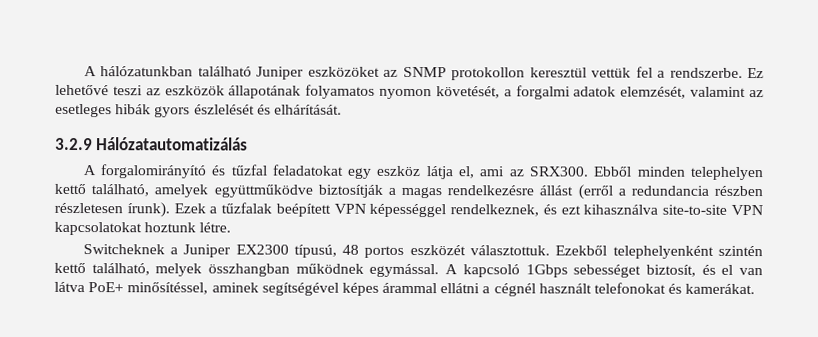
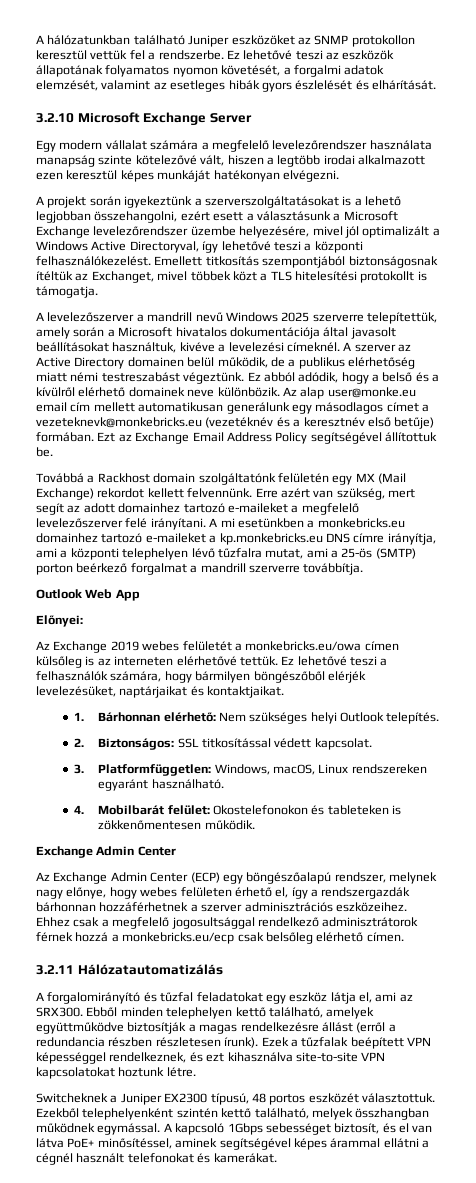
- 3.2.9 Hálózatautomatizálás
+ 3.2.10 Microsoft Exchange Server
+ Egy modern vállalat számára a megfelelő levelezőrendszer használata manapság szinte kötelezővé vált, hiszen a legtöbb irodai alkalmazott ezen keresztül képes munkáját hatékonyan elvégezni.
+ A projekt során igyekeztünk a szerverszolgáltatásokat is a lehető legjobban összehangolni, ezért esett a választásunk a Microsoft Exchange levelezőrendszer üzembe helyezésére, mivel jól optimalizált a Windows Active Directoryval, így lehetővé teszi a központi felhasználókezelést. Emellett titkosítás szempontjából biztonságosnak ítéltük az Exchanget, mivel többek közt a TLS hitelesítési protokollt is támogatja.
+ A levelezőszerver a mandrill nevű Windows 2025 szerverre telepítettük, amely során a Microsoft hivatalos dokumentációja által javasolt beállításokat használtuk, kivéve a levelezési címeknél. A szerver az Active Directory domainen belül működik, de a publikus elérhetőség miatt némi testreszabást végeztünk. Ez abból adódik, hogy a belső és a kívülről elérhető domainek neve különbözik. Az alap user@monke.eu email cím mellett automatikusan generálunk egy másodlagos címet a vezeteknevk@monkebricks.eu (vezetéknév és a keresztnév első betűje) formában. Ezt az Exchange Email Address Policy segítségével állítottuk be.
+ Továbbá a Rackhost domain szolgáltatónk felületén egy MX (Mail Exchange) rekordot kellett felvennünk. Erre azért van szükség, mert segít az adott domainhez tartozó e-maileket a megfelelő levelezőszerver felé irányítani. A mi esetünkben a monkebricks.eu domainhez tartozó e-maileket a kp.monkebricks.eu DNS címre irányítja, ami a központi telephelyen lévő tűzfalra mutat, ami a 25-ös (SMTP) porton beérkező forgalmat a mandrill szerverre továbbítja.
+ Outlook Web App
+ Előnyei:
+ Az Exchange 2019 webes felületét a monkebricks.eu/owa címen külsőleg is az interneten elérhetővé tettük. Ez lehetővé teszi a felhasználók számára, hogy bármilyen böngészőből elérjék levelezésüket, naptárjaikat és kontaktjaikat.
+ 1. Bárhonnan elérhető: Nem szükséges helyi Outlook telepítés.
+ 2. Biztonságos: SSL titkosítással védett kapcsolat.
+ 3. Platformfüggetlen: Windows, macOS, Linux rendszereken egyaránt használható.
+ 4. Mobilbarát felület: Okostelefonokon és tableteken is zökkenőmentesen működik.
+ Exchange Admin Center
+ Az Exchange Admin Center (ECP) egy böngészőalapú rendszer, melynek nagy előnye, hogy webes felületen érhető el, így a rendszergazdák bárhonnan hozzáférhetnek a szerver adminisztrációs eszközeihez. Ehhez csak a megfelelő jogosultsággal rendelkező adminisztrátorok férnek hozzá a monkebricks.eu/ecp csak belsőleg elérhető címen.
+ 3.2.11 Hálózatautomatizálás

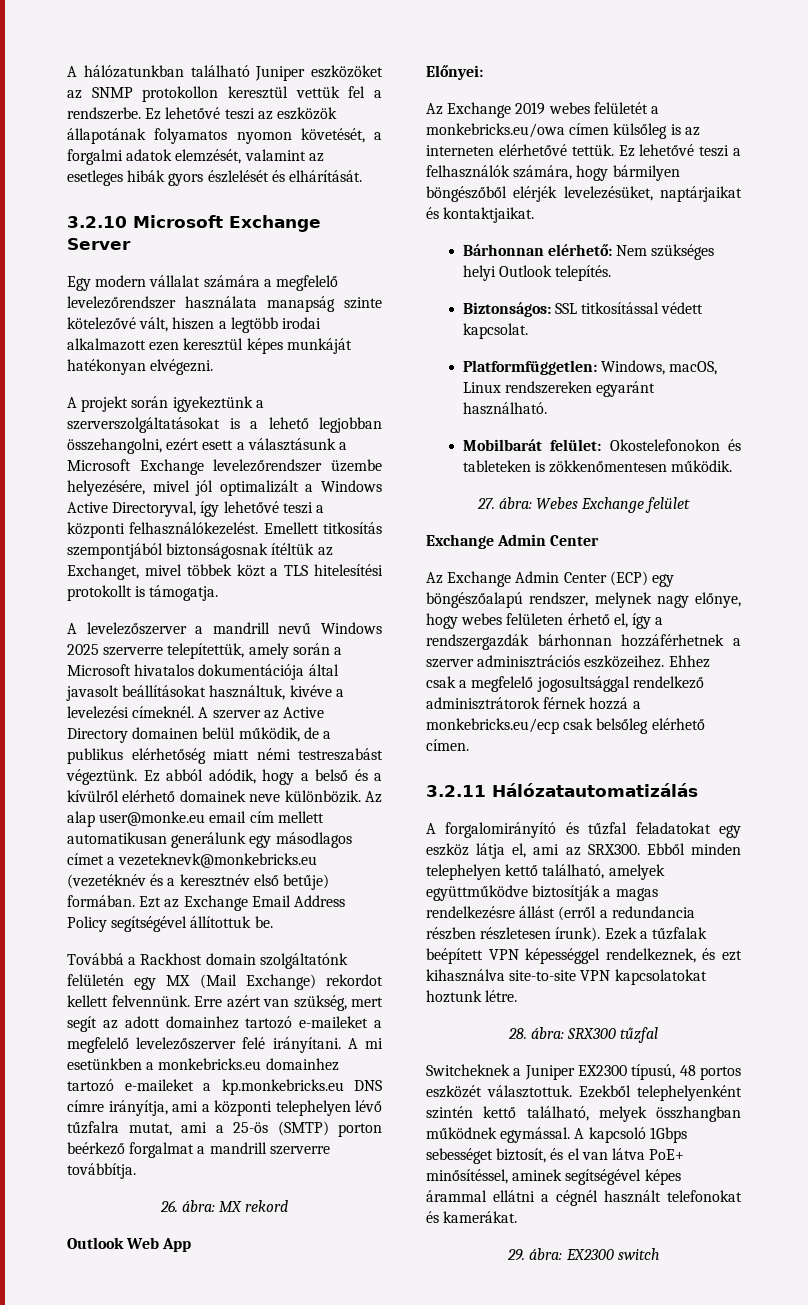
+ 26. ábra: MX rekord
- 1. Bárhonnan elérhető: Nem szükséges helyi Outlook telepítés.
+ Bárhonnan elérhető: Nem szükséges helyi Outlook telepítés.
- 2. Biztonságos: SSL titkosítással védett kapcsolat.
+ Biztonságos: SSL titkosítással védett kapcsolat.
- 3. Platformfüggetlen: Windows, macOS, Linux rendszereken egyaránt használható.
+ Platformfüggetlen: Windows, macOS, Linux rendszereken egyaránt használható.
- 4. Mobilbarát felület: Okostelefonokon és tableteken is zökkenőmentesen működik.
+ Mobilbarát felület: Okostelefonokon és tableteken is zökkenőmentesen működik.
+ 27. ábra: Webes Exchange felület
+ 28. ábra: SRX300 tűzfal
+ 29. ábra: EX2300 switch

